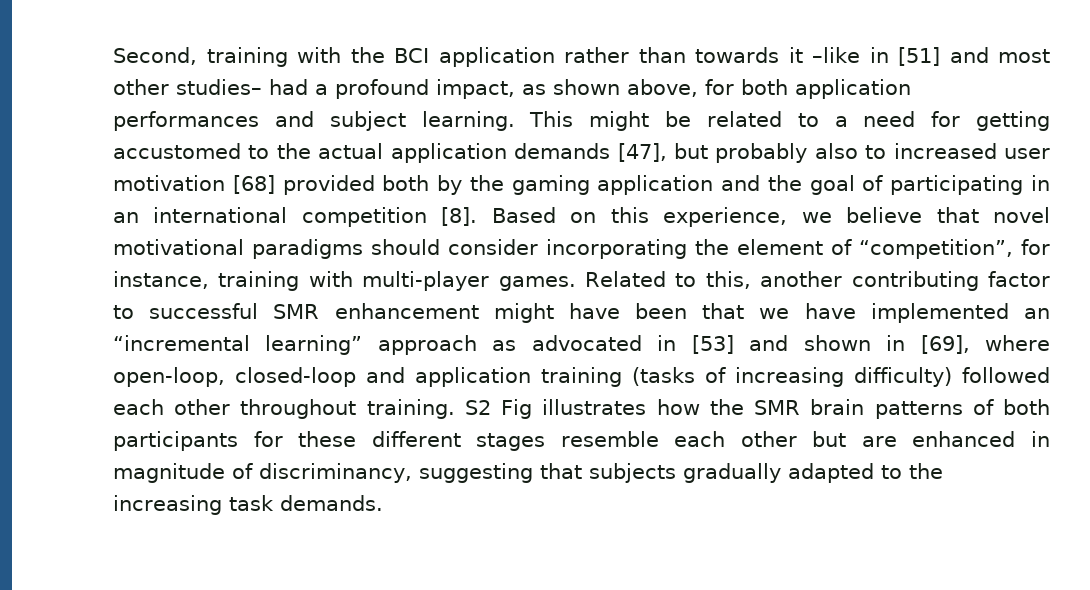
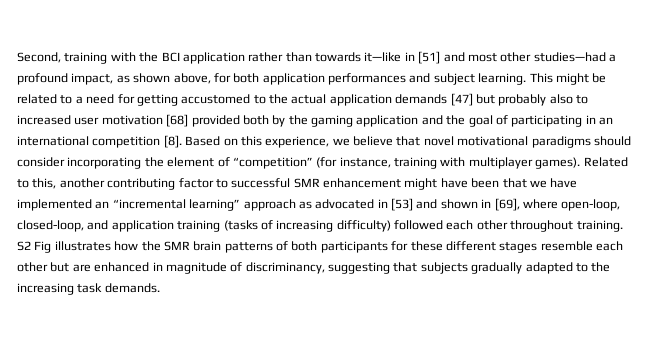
- Second, training with the BCI application rather than towards it –like in [51] and most other studies– had a profound impact, as shown above, for both application performances and subject learning.
+ Second, training with the BCI application rather than towards it—like in [51] and most other studies—had a profound impact, as shown above, for both application performances and subject learning.
- This might be related to a need for getting accustomed to the actual application demands [47], but probably also to increased user motivation [68] provided both by the gaming application and the goal of participating in an international competition [8].
+ This might be related to a need for getting accustomed to the actual application demands [47] but probably also to increased user motivation [68] provided both by the gaming application and the goal of participating in an international competition [8].
- Based on this experience, we believe that novel motivational paradigms should consider incorporating the element of “competition”, for instance, training with multi-player games.
+ Based on this experience, we believe that novel motivational paradigms should consider incorporating the element of “competition” (for instance, training with multiplayer games).
- Related to this, another contributing factor to successful SMR enhancement might have been that we have implemented an “incremental learning” approach as advocated in [53] and shown in [69], where open-loop, closed-loop and application training (tasks of increasing difficulty) followed each other throughout training.
+ Related to this, another contributing factor to successful SMR enhancement might have been that we have implemented an “incremental learning” approach as advocated in [53] and shown in [69], where open-loop, closed-loop, and application training (tasks of increasing difficulty) followed each other throughout training.

